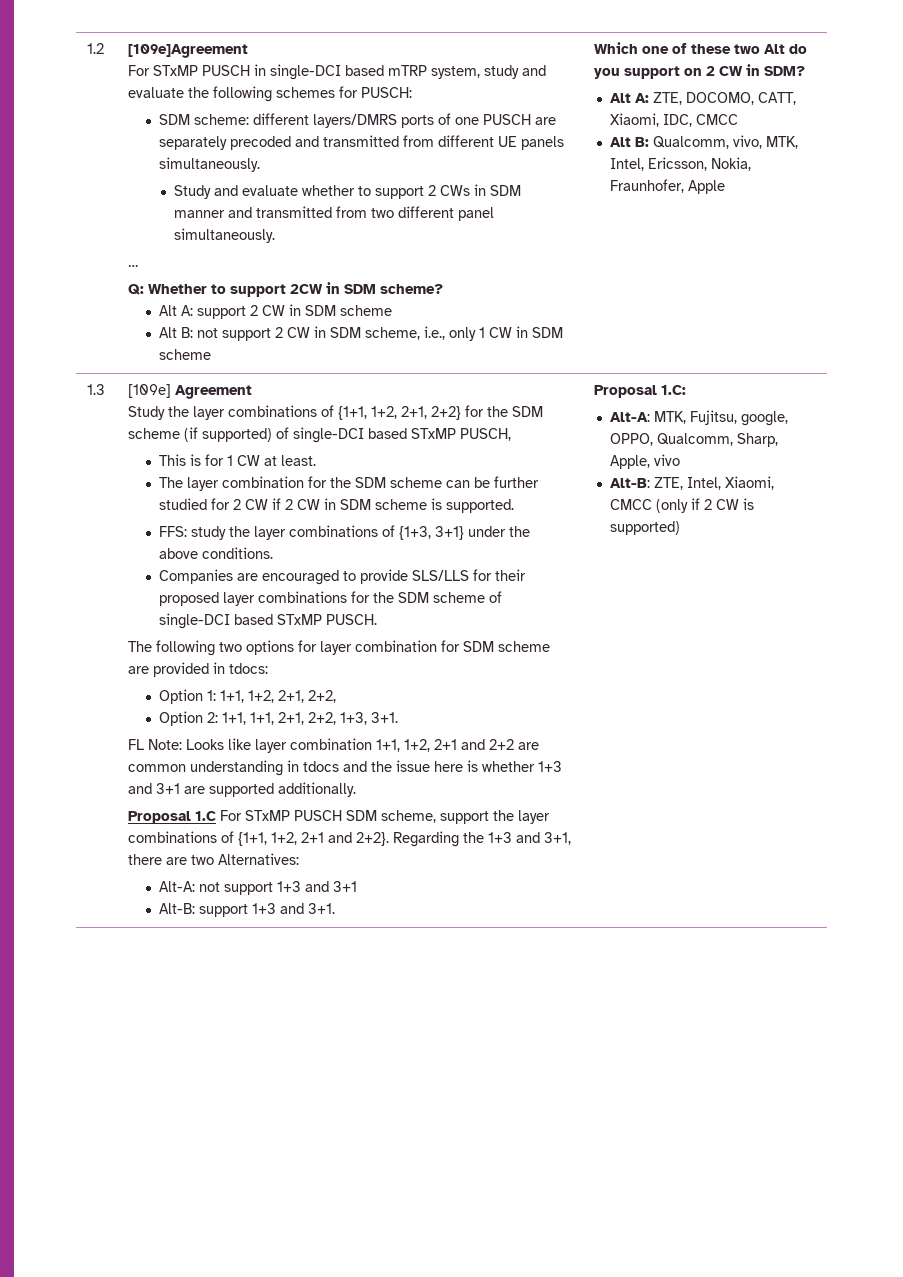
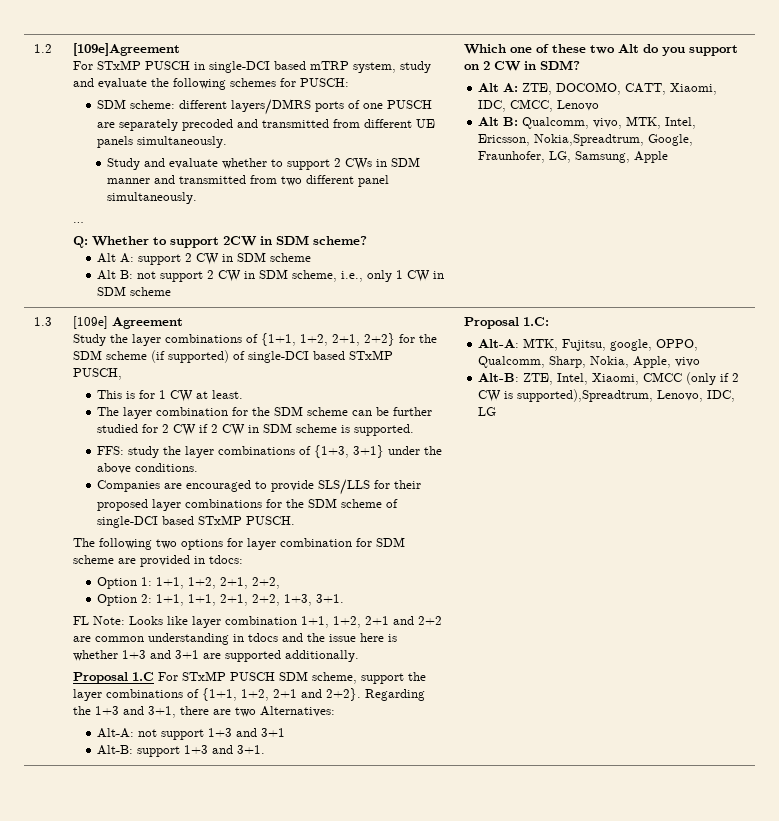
- Alt A: ZTE, DOCOMO, CATT, Xiaomi, IDC, CMCC
+ Alt A: ZTE, DOCOMO, CATT, Xiaomi, IDC, CMCC, Lenovo
- Alt B: Qualcomm, vivo, MTK, Intel, Ericsson, Nokia, Fraunhofer, Apple
+ Alt B: Qualcomm, vivo, MTK, Intel, Ericsson, Nokia,Spreadtrum, Google, Fraunhofer, LG, Samsung, Apple
- Alt-A: MTK, Fujitsu, google, OPPO, Qualcomm, Sharp, Apple, vivo
+ Alt-A: MTK, Fujitsu, google, OPPO, Qualcomm, Sharp, Nokia, Apple, vivo
- Alt-B: ZTE, Intel, Xiaomi, CMCC (only if 2 CW is supported)
+ Alt-B: ZTE, Intel, Xiaomi, CMCC (only if 2 CW is supported),Spreadtrum, Lenovo, IDC, LG

